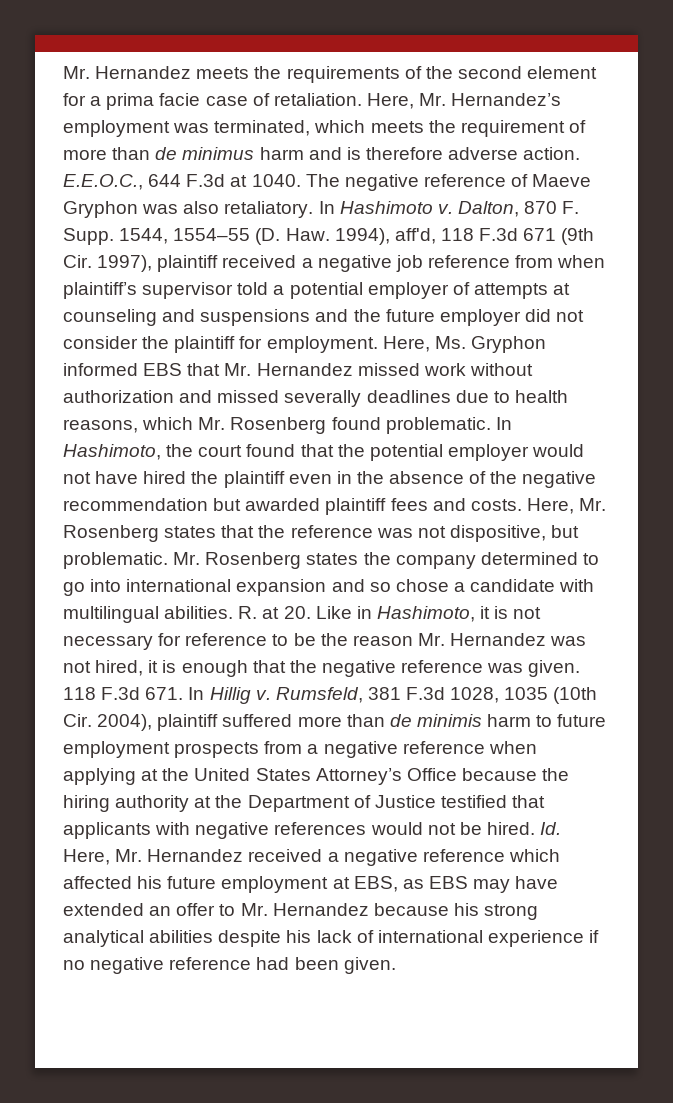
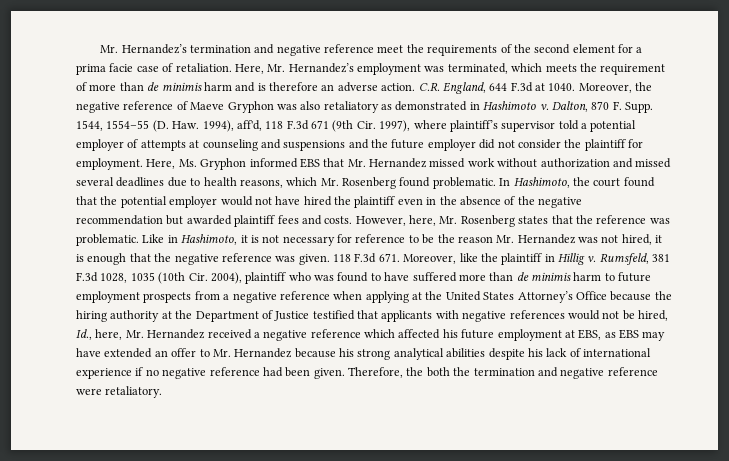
- Mr. Hernandez meets the requirements of the second element for a prima facie case of retaliation.
+ Mr. Hernandez’s termination and negative reference meet the requirements of the second element for a prima facie case of retaliation.
- Here, Mr. Hernandez’s employment was terminated, which meets the requirement of more than de minimus harm and is therefore adverse action.
+ Here, Mr. Hernandez’s employment was terminated, which meets the requirement of more than de minimis harm and is therefore an adverse action.
- E.E.O.C., 644 F.3d at 1040.
+ C.R. England, 644 F.3d at 1040.
- The negative reference of Maeve Gryphon was also retaliatory. In Hashimoto v.
+ Moreover, the negative reference of Maeve Gryphon was also retaliatory as demonstrated in Hashimoto v.
- 1544, 1554–55 (D. Haw. 1994), aff'd, 118 F.3d 671 (9th Cir. 1997), plaintiff received a negative job reference from when plaintiff’s supervisor told a potential employer of attempts at counseling and suspensions and the future employer did not consider the plaintiff for employment.
+ 1544, 1554–55 (D. Haw. 1994), aff'd, 118 F.3d 671 (9th Cir. 1997), where plaintiff’s supervisor told a potential employer of attempts at counseling and suspensions and the future employer did not consider the plaintiff for employment.
- Here, Ms. Gryphon informed EBS that Mr. Hernandez missed work without authorization and missed severally deadlines due to health reasons, which Mr. Rosenberg found problematic.
+ Here, Ms. Gryphon informed EBS that Mr. Hernandez missed work without authorization and missed several deadlines due to health reasons, which Mr. Rosenberg found problematic.
- Here, Mr. Rosenberg states that the reference was not dispositive, but problematic. Mr. Rosenberg states the company determined to go into international expansion and so chose a candidate with multilingual abilities. R. at 20. Like in Hashimoto, it is not necessary for reference to be the reason Mr. Hernandez was not hired, it is enough that the negative reference was given.
+ However, here, Mr. Rosenberg states that the reference was problematic. Like in Hashimoto, it is not necessary for reference to be the reason Mr. Hernandez was not hired, it is enough that the negative reference was given.
- 118 F.3d 671. In Hillig v.
+ 118 F.3d 671. Moreover, like the plaintiff in Hillig v.
- Rumsfeld, 381 F.3d 1028, 1035 (10th Cir. 2004), plaintiff suffered more than de minimis harm to future employment prospects from a negative reference when applying at the United States Attorney’s Office because the hiring authority at the Department of Justice testified that applicants with negative references would not be hired. Id. Here, Mr. Hernandez received a negative reference which affected his future employment at EBS, as EBS may have extended an offer to Mr. Hernandez because his strong analytical abilities despite his lack of international experience if no negative reference had been given.
+ Rumsfeld, 381 F.3d 1028, 1035 (10th Cir. 2004), plaintiff who was found to have suffered more than de minimis harm to future employment prospects from a negative reference when applying at the United States Attorney’s Office because the hiring authority at the Department of Justice testified that applicants with negative references would not be hired, Id., here, Mr. Hernandez received a negative reference which affected his future employment at EBS, as EBS may have extended an offer to Mr. Hernandez because his strong analytical abilities despite his lack of international experience if no negative reference had been given.
+ Therefore, the both the termination and negative reference were retaliatory.

